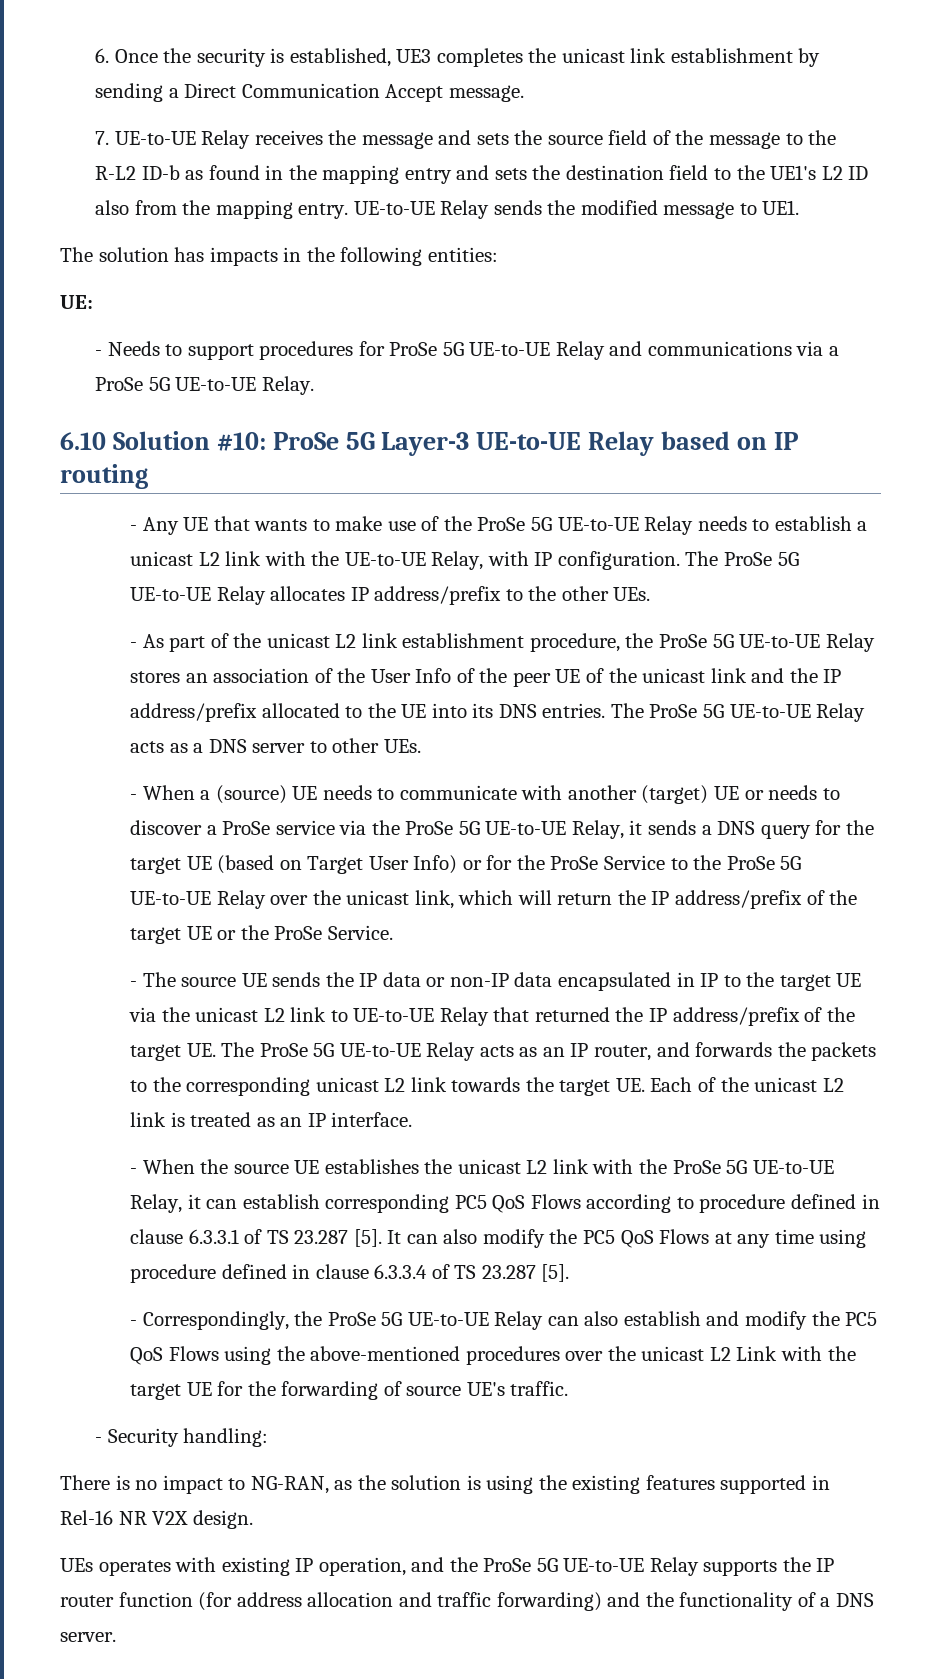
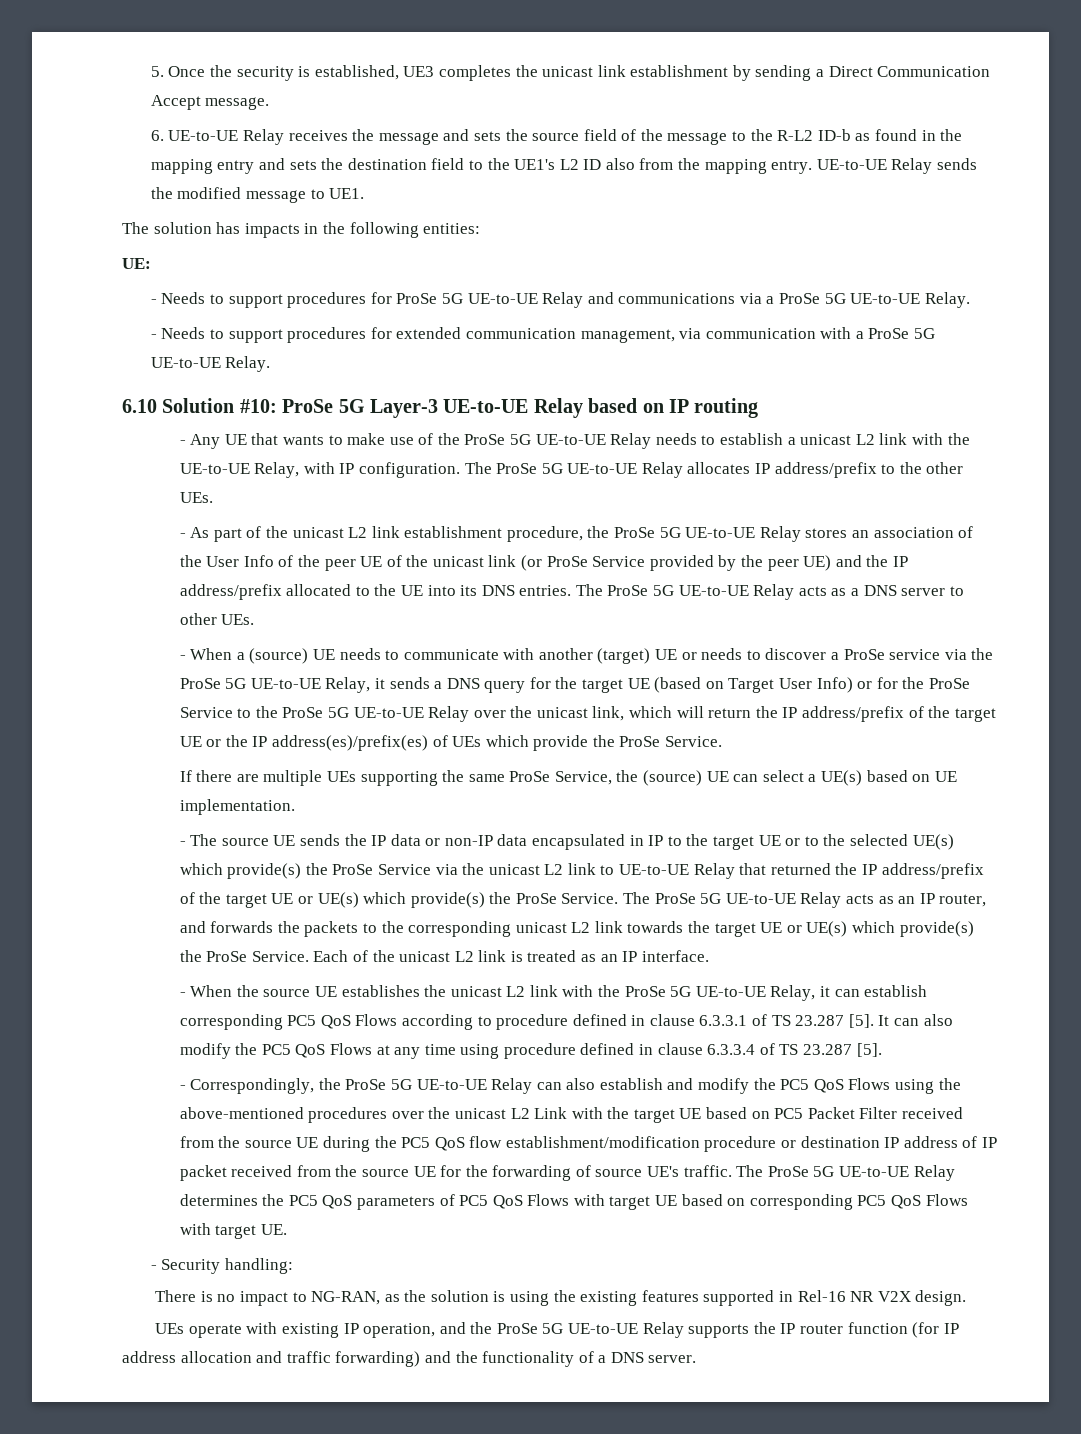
- 6. Once the security is established, UE3 completes the unicast link establishment by sending a Direct Communication Accept message.
+ 5. Once the security is established, UE3 completes the unicast link establishment by sending a Direct Communication Accept message.
- 7. UE-to-UE Relay receives the message and sets the source field of the message to the R-L2 ID-b as found in the mapping entry and sets the destination field to the UE1's L2 ID also from the mapping entry.
+ 6. UE-to-UE Relay receives the message and sets the source field of the message to the R-L2 ID-b as found in the mapping entry and sets the destination field to the UE1's L2 ID also from the mapping entry.
+ - Needs to support procedures for extended communication management, via communication with a ProSe 5G UE-to-UE Relay.
- - As part of the unicast L2 link establishment procedure, the ProSe 5G UE-to-UE Relay stores an association of the User Info of the peer UE of the unicast link and the IP address/prefix allocated to the UE into its DNS entries.
+ - As part of the unicast L2 link establishment procedure, the ProSe 5G UE-to-UE Relay stores an association of the User Info of the peer UE of the unicast link (or ProSe Service provided by the peer UE) and the IP address/prefix allocated to the UE into its DNS entries.
- - When a (source) UE needs to communicate with another (target) UE or needs to discover a ProSe service via the ProSe 5G UE-to-UE Relay, it sends a DNS query for the target UE (based on Target User Info) or for the ProSe Service to the ProSe 5G UE-to-UE Relay over the unicast link, which will return the IP address/prefix of the target UE or the ProSe Service.
+ - When a (source) UE needs to communicate with another (target) UE or needs to discover a ProSe service via the ProSe 5G UE-to-UE Relay, it sends a DNS query for the target UE (based on Target User Info) or for the ProSe Service to the ProSe 5G UE-to-UE Relay over the unicast link, which will return the IP address/prefix of the target UE or the IP address(es)/prefix(es) of UEs which provide the ProSe Service.
+ If there are multiple UEs supporting the same ProSe Service, the (source) UE can select a UE(s) based on UE implementation.
- - The source UE sends the IP data or non-IP data encapsulated in IP to the target UE via the unicast L2 link to UE-to-UE Relay that returned the IP address/prefix of the target UE. The ProSe 5G UE-to-UE Relay acts as an IP router, and forwards the packets to the corresponding unicast L2 link towards the target UE. Each of the unicast L2 link is treated as an IP interface.
+ - The source UE sends the IP data or non-IP data encapsulated in IP to the target UE or to the selected UE(s) which provide(s) the ProSe Service via the unicast L2 link to UE-to-UE Relay that returned the IP address/prefix of the target UE or UE(s) which provide(s) the ProSe Service. The ProSe 5G UE-to-UE Relay acts as an IP router, and forwards the packets to the corresponding unicast L2 link towards the target UE or UE(s) which provide(s) the ProSe Service. Each of the unicast L2 link is treated as an IP interface.
- - Correspondingly, the ProSe 5G UE-to-UE Relay can also establish and modify the PC5 QoS Flows using the above-mentioned procedures over the unicast L2 Link with the target UE for the forwarding of source UE's traffic.
+ - Correspondingly, the ProSe 5G UE-to-UE Relay can also establish and modify the PC5 QoS Flows using the above-mentioned procedures over the unicast L2 Link with the target UE based on PC5 Packet Filter received from the source UE during the PC5 QoS flow establishment/modification procedure or destination IP address of IP packet received from the source UE for the forwarding of source UE's traffic. The ProSe 5G UE-to-UE Relay determines the PC5 QoS parameters of PC5 QoS Flows with target UE based on corresponding PC5 QoS Flows with target UE.
- UEs operates with existing IP operation, and the ProSe 5G UE-to-UE Relay supports the IP router function (for address allocation and traffic forwarding) and the functionality of a DNS server.
+ UEs operate with existing IP operation, and the ProSe 5G UE-to-UE Relay supports the IP router function (for IP address allocation and traffic forwarding) and the functionality of a DNS server.

